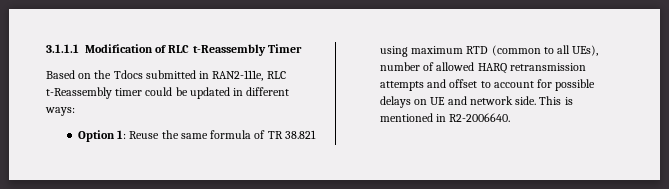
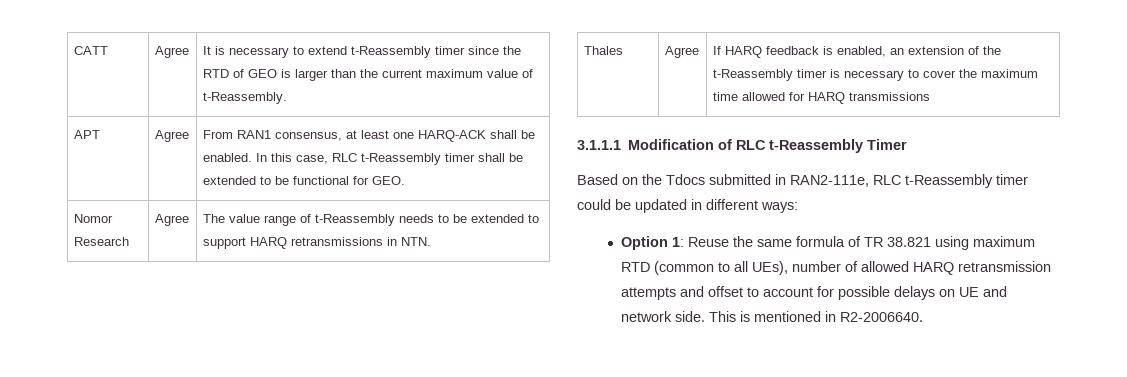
+ CATT | Agree | It is necessary to extend t-Reassembly timer since the RTD of GEO is larger than the current maximum value of t-Reassembly.
+ APT | Agree | From RAN1 consensus, at least one HARQ-ACK shall be enabled. In this case, RLC t-Reassembly timer shall be extended to be functional for GEO.
+ Nomor Research | Agree | The value range of t-Reassembly needs to be extended to support HARQ retransmissions in NTN.
+ Thales | Agree | If HARQ feedback is enabled, an extension of the t-Reassembly timer is necessary to cover the maximum time allowed for HARQ transmissions

